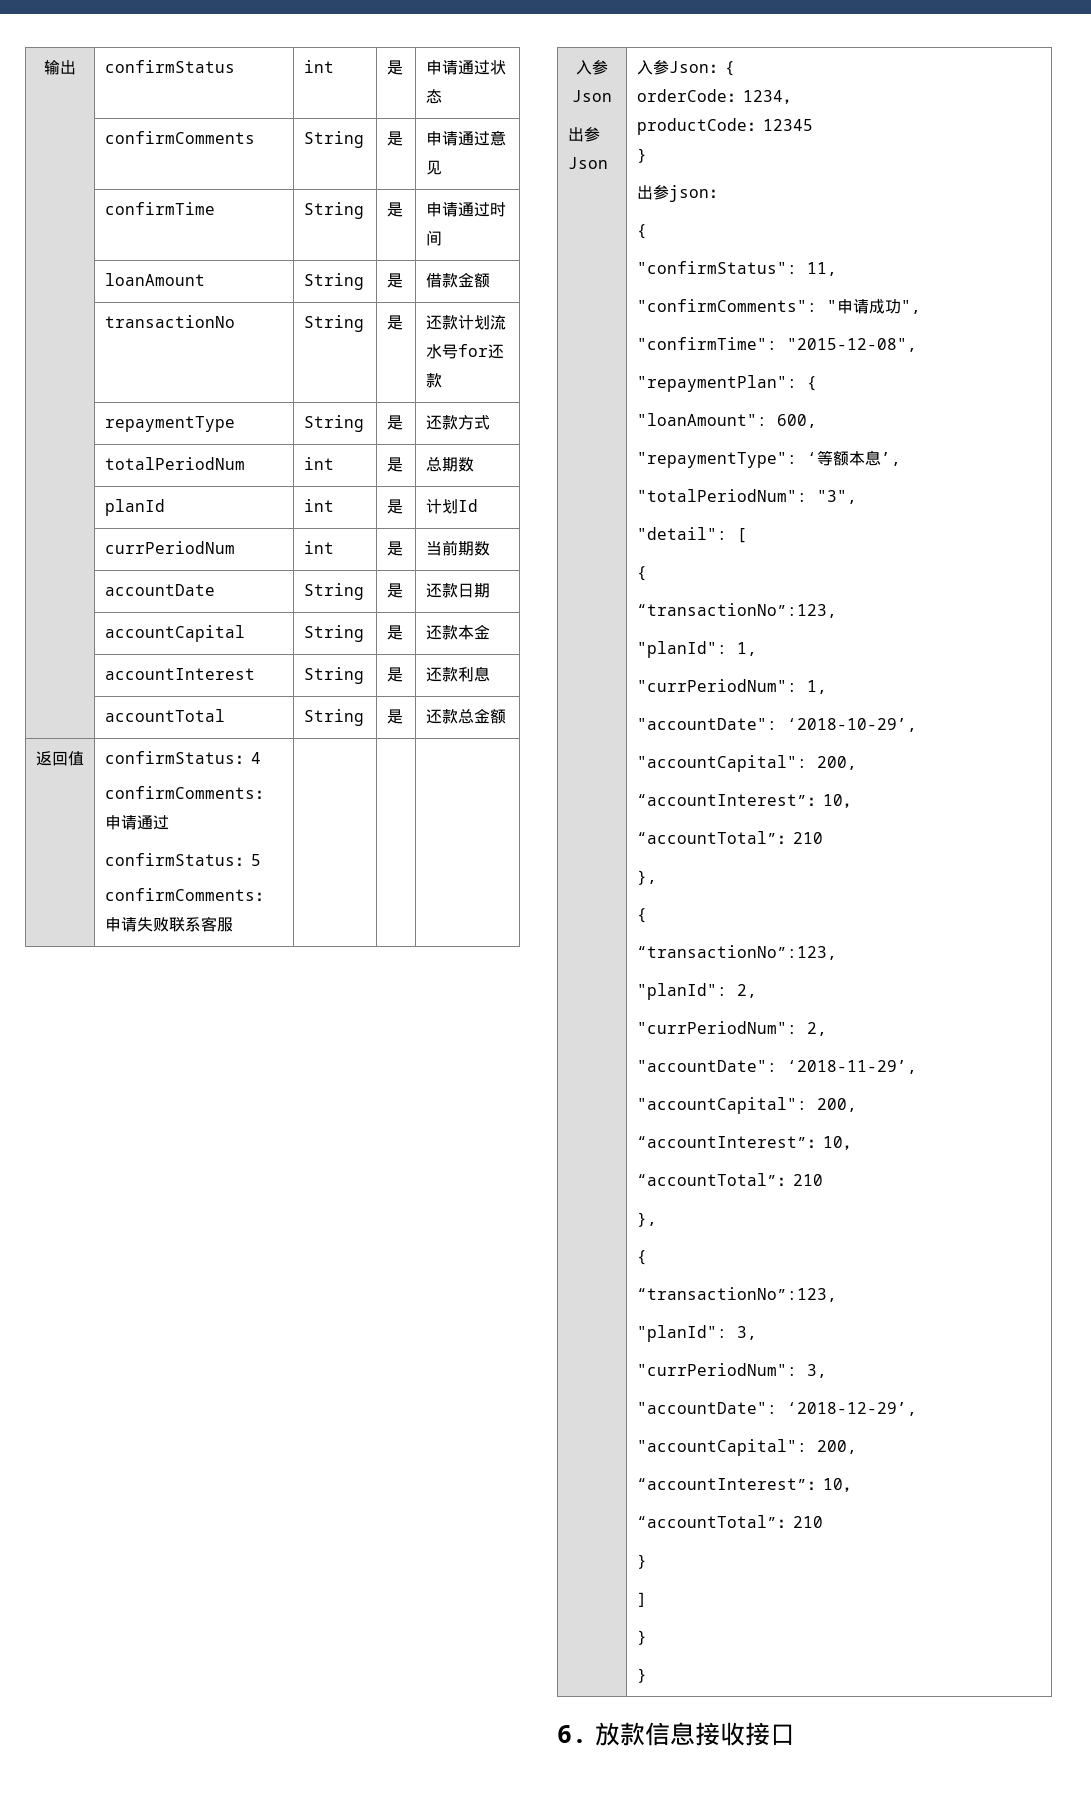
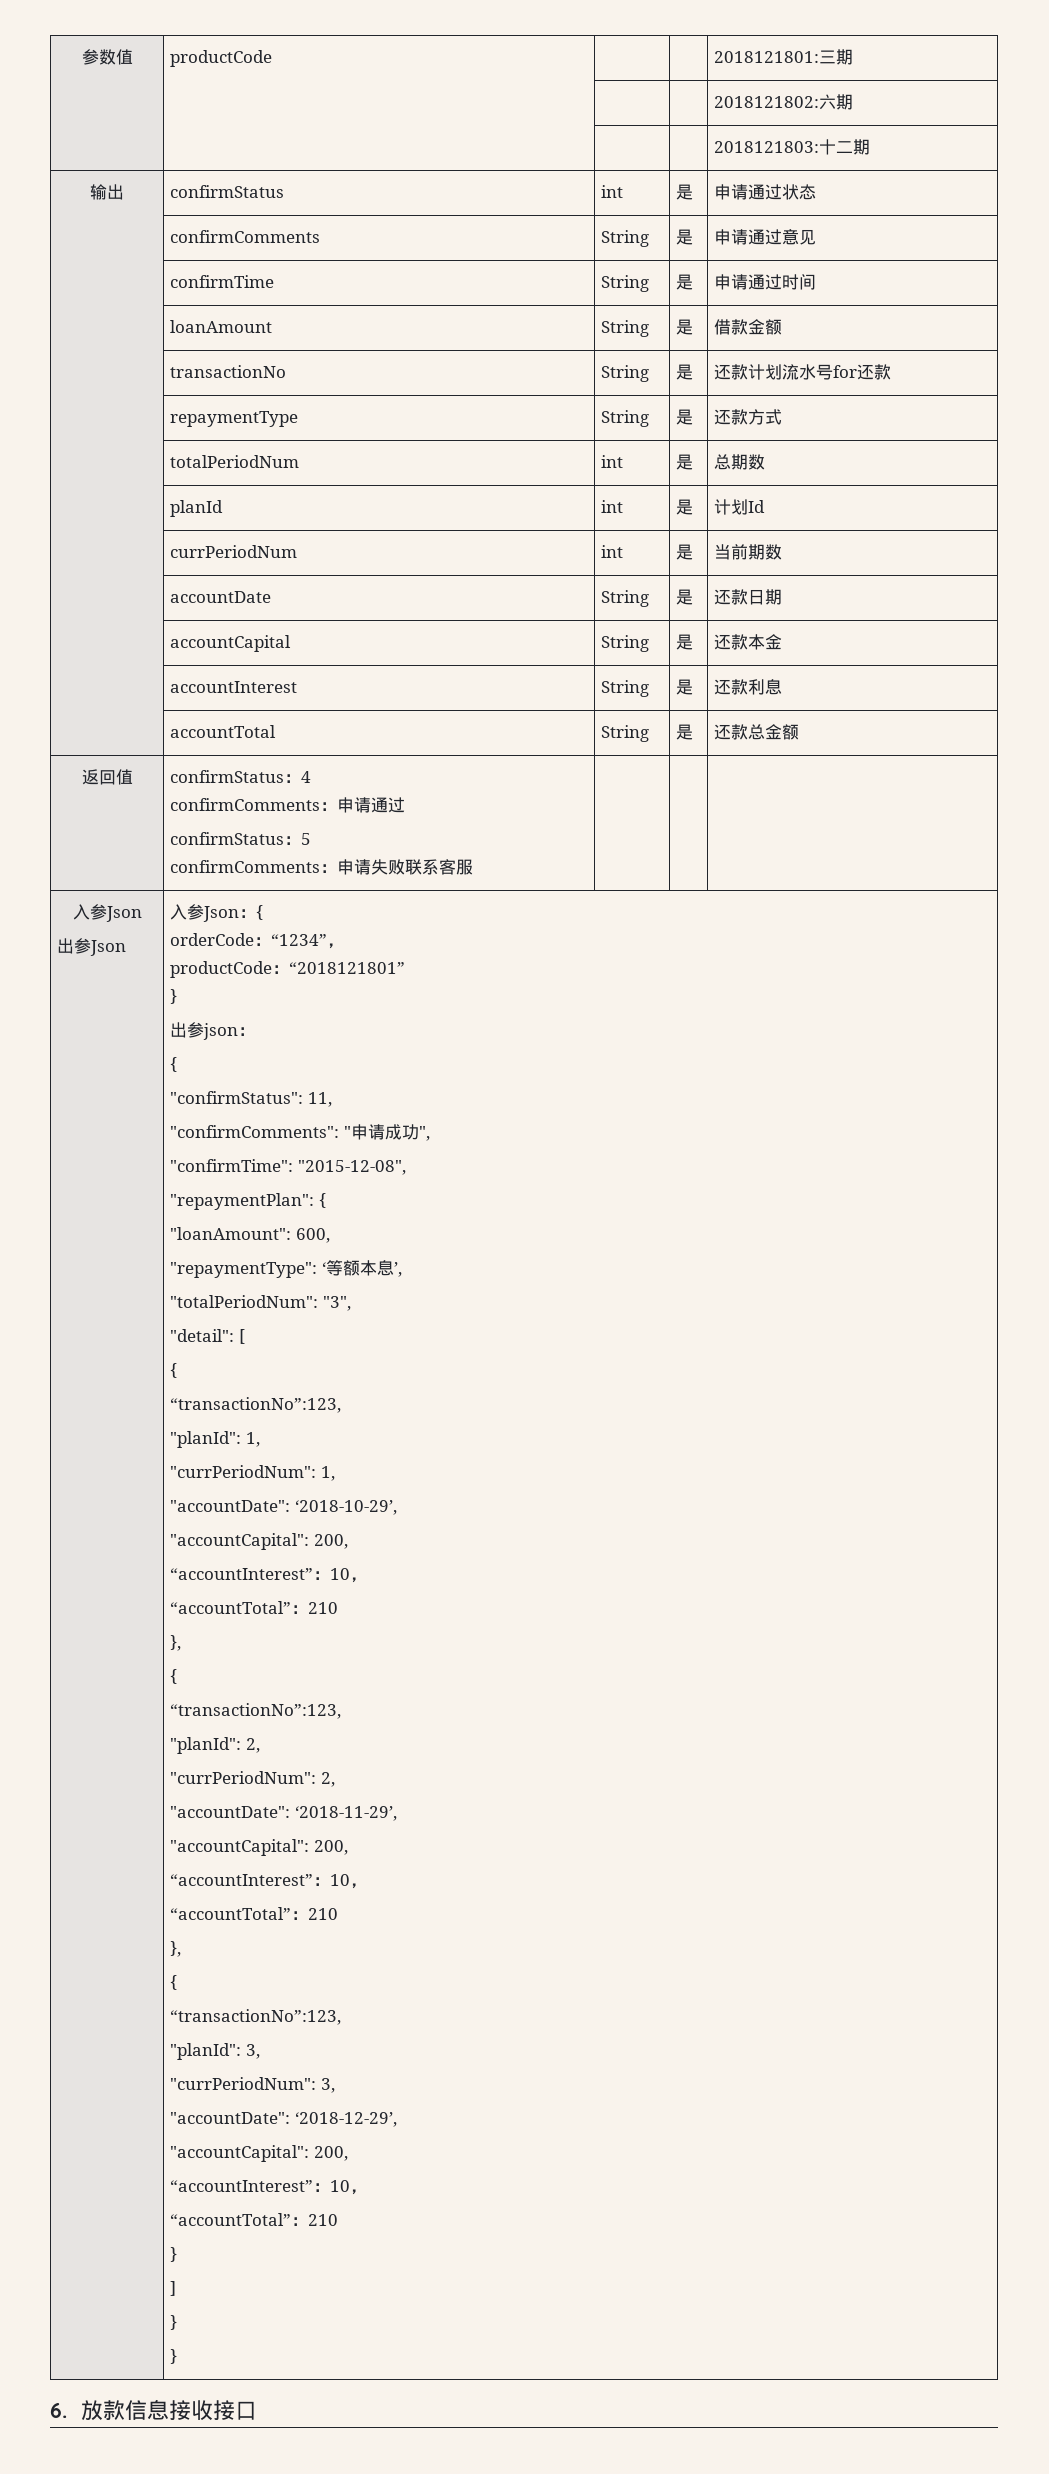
+ 参数值 | productCode | | | 2018121801:三期
+ | | | | 2018121802:六期
+ | | | | 2018121803:十二期
- orderCode：1234，
+ orderCode：“1234”，
- productCode：12345
+ productCode：“2018121801”

